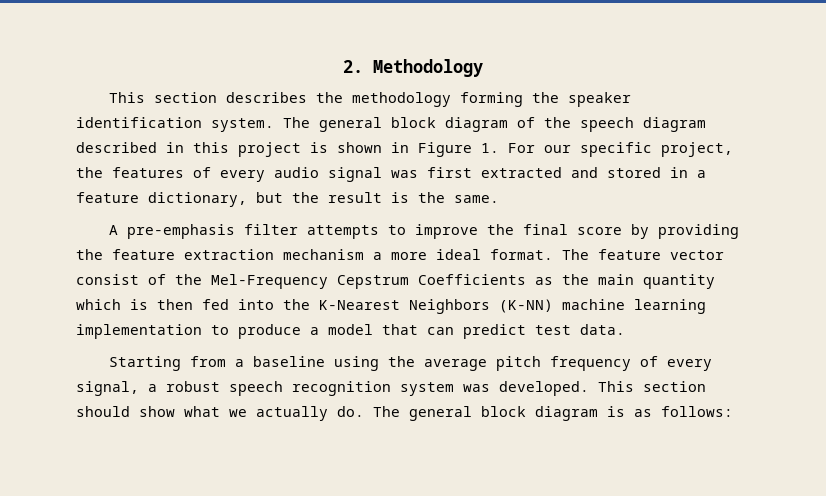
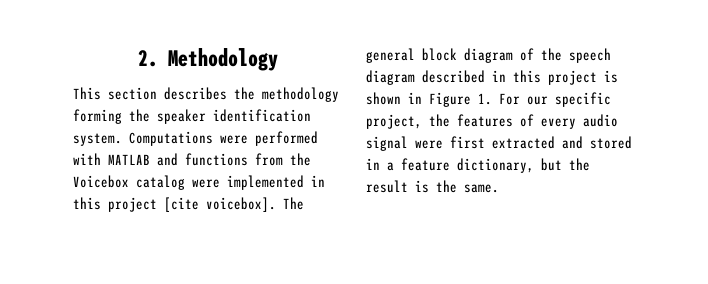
+ Computations were performed with MATLAB and functions from the Voicebox catalog were implemented in this project [cite voicebox].
- The general block diagram of the speech diagram described in this project is shown in Figure 1. For our specific project, the features of every audio signal was first extracted and stored in a feature dictionary, but the result is the same.
+ The general block diagram of the speech diagram described in this project is shown in Figure 1. For our specific project, the features of every audio signal were first extracted and stored in a feature dictionary, but the result is the same.
- A pre-emphasis filter attempts to improve the final score by providing the feature extraction mechanism a more ideal format. The feature vector consist of the Mel-Frequency Cepstrum Coefficients as the main quantity which is then fed into the K-Nearest Neighbors (K-NN) machine learning implementation to produce a model that can predict test data.
- Starting from a baseline using the average pitch frequency of every signal, a robust speech recognition system was developed. This section should show what we actually do. The general block diagram is as follows:

